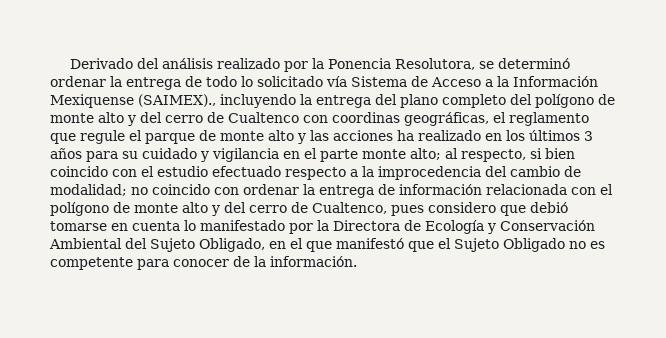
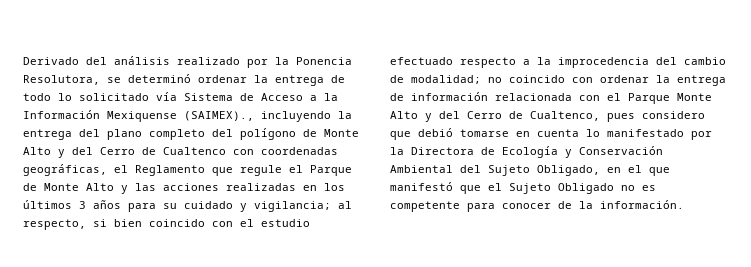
- Derivado del análisis realizado por la Ponencia Resolutora, se determinó ordenar la entrega de todo lo solicitado vía Sistema de Acceso a la Información Mexiquense (SAIMEX)., incluyendo la entrega del plano completo del polígono de monte alto y del cerro de Cualtenco con coordinas geográficas, el reglamento que regule el parque de monte alto y las acciones ha realizado en los últimos 3 años para su cuidado y vigilancia en el parte monte alto;
+ Derivado del análisis realizado por la Ponencia Resolutora, se determinó ordenar la entrega de todo lo solicitado vía Sistema de Acceso a la Información Mexiquense (SAIMEX)., incluyendo la entrega del plano completo del polígono de Monte Alto y del Cerro de Cualtenco con coordenadas geográficas, el Reglamento que regule el Parque de Monte Alto y las acciones realizadas en los últimos 3 años para su cuidado y vigilancia;
- no coincido con ordenar la entrega de información relacionada con el polígono de monte alto y del cerro de Cualtenco, pues considero que debió tomarse en cuenta lo manifestado por la Directora de Ecología y Conservación Ambiental del Sujeto Obligado, en el que manifestó que el Sujeto Obligado no es competente para conocer de la información.
+ no coincido con ordenar la entrega de información relacionada con el Parque Monte Alto y del Cerro de Cualtenco, pues considero que debió tomarse en cuenta lo manifestado por la Directora de Ecología y Conservación Ambiental del Sujeto Obligado, en el que manifestó que el Sujeto Obligado no es competente para conocer de la información.

